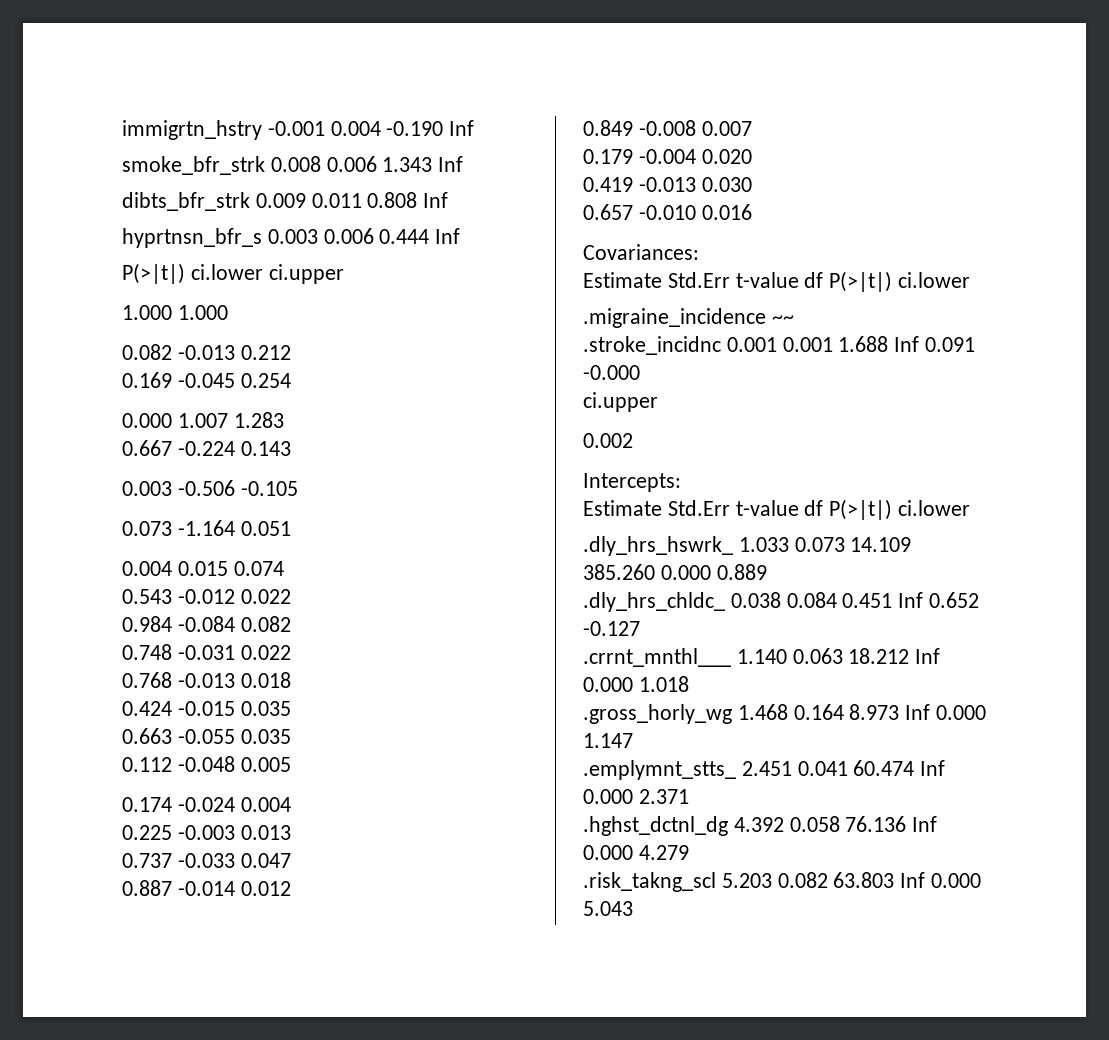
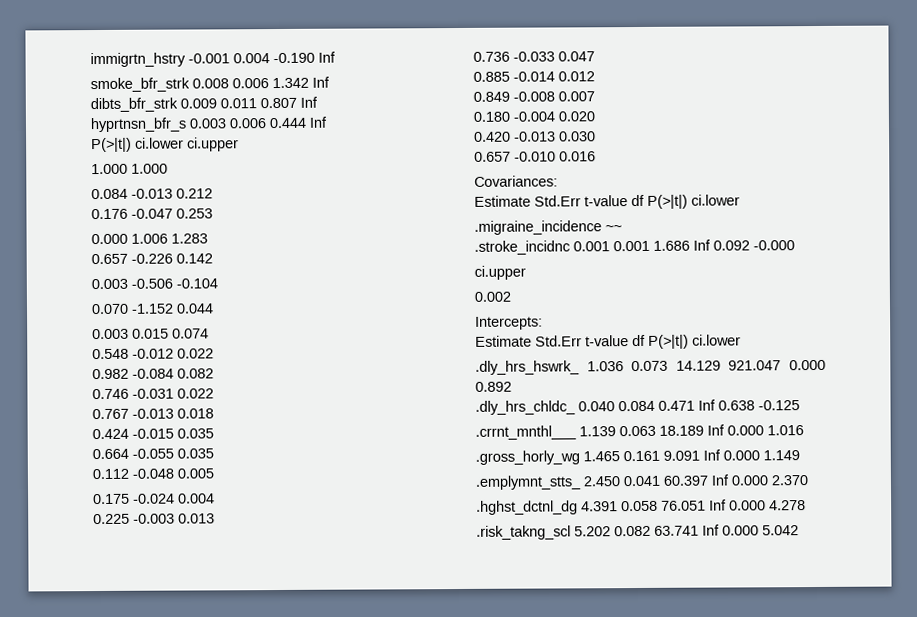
- smoke_bfr_strk 0.008 0.006 1.343 Inf
+ smoke_bfr_strk 0.008 0.006 1.342 Inf
- dibts_bfr_strk 0.009 0.011 0.808 Inf
+ dibts_bfr_strk 0.009 0.011 0.807 Inf
- 0.082 -0.013 0.212
+ 0.084 -0.013 0.212
- 0.169 -0.045 0.254
- 0.000 1.007 1.283
+ 0.176 -0.047 0.253
+ 0.000 1.006 1.283
- 0.667 -0.224 0.143
+ 0.657 -0.226 0.142
- 0.003 -0.506 -0.105
- 0.073 -1.164 0.051
- 0.004 0.015 0.074
+ 0.003 -0.506 -0.104
+ 0.070 -1.152 0.044
+ 0.003 0.015 0.074
- 0.543 -0.012 0.022
+ 0.548 -0.012 0.022
- 0.984 -0.084 0.082
+ 0.982 -0.084 0.082
- 0.748 -0.031 0.022
+ 0.746 -0.031 0.022
- 0.768 -0.013 0.018
+ 0.767 -0.013 0.018
- 0.663 -0.055 0.035
+ 0.664 -0.055 0.035
- 0.174 -0.024 0.004
+ 0.175 -0.024 0.004
- 0.737 -0.033 0.047
+ 0.736 -0.033 0.047
- 0.887 -0.014 0.012
+ 0.885 -0.014 0.012
- 0.179 -0.004 0.020
+ 0.180 -0.004 0.020
- 0.419 -0.013 0.030
+ 0.420 -0.013 0.030
- .stroke_incidnc 0.001 0.001 1.688 Inf 0.091 -0.000
+ .stroke_incidnc 0.001 0.001 1.686 Inf 0.092 -0.000
- .dly_hrs_hswrk_ 1.033 0.073 14.109 385.260 0.000 0.889
- .dly_hrs_chldc_ 0.038 0.084 0.451 Inf 0.652 -0.127
- .crrnt_mnthl___ 1.140 0.063 18.212 Inf 0.000 1.018
+ .dly_hrs_hswrk_ 1.036 0.073 14.129 921.047 0.000 0.892
+ .dly_hrs_chldc_ 0.040 0.084 0.471 Inf 0.638 -0.125
+ .crrnt_mnthl___ 1.139 0.063 18.189 Inf 0.000 1.016
- .gross_horly_wg 1.468 0.164 8.973 Inf 0.000 1.147
+ .gross_horly_wg 1.465 0.161 9.091 Inf 0.000 1.149
- .emplymnt_stts_ 2.451 0.041 60.474 Inf 0.000 2.371
+ .emplymnt_stts_ 2.450 0.041 60.397 Inf 0.000 2.370
- .hghst_dctnl_dg 4.392 0.058 76.136 Inf 0.000 4.279
+ .hghst_dctnl_dg 4.391 0.058 76.051 Inf 0.000 4.278
- .risk_takng_scl 5.203 0.082 63.803 Inf 0.000 5.043
+ .risk_takng_scl 5.202 0.082 63.741 Inf 0.000 5.042

